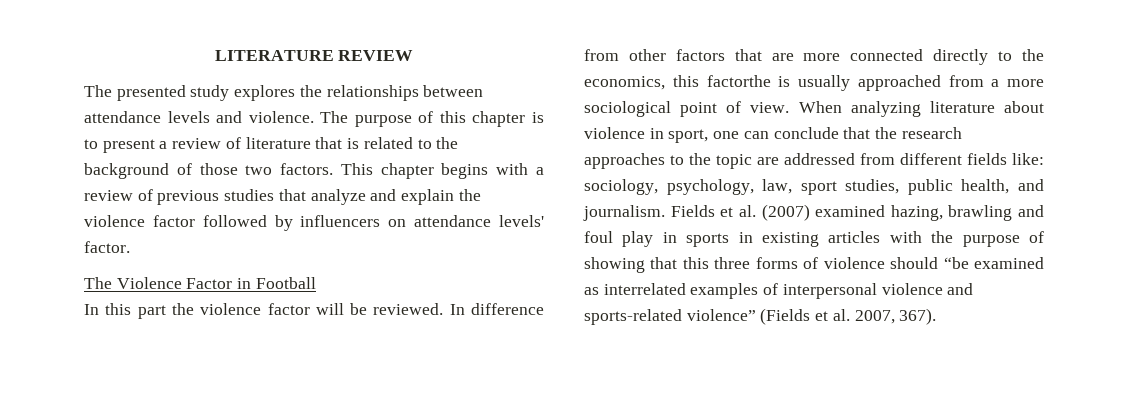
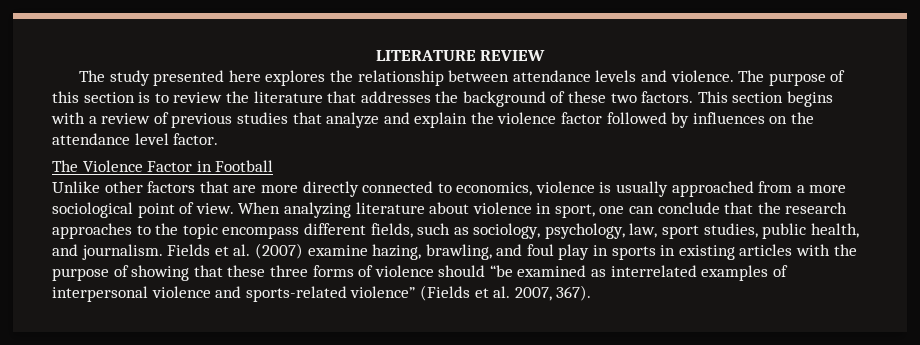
- The presented study explores the relationships between attendance levels and violence.
+ The study presented here explores the relationship between attendance levels and violence.
- The purpose of this chapter is to present a review of literature that is related to the background of those two factors.
+ The purpose of this section is to review the literature that addresses the background of these two factors.
- This chapter begins with a review of previous studies that analyze and explain the violence factor followed by influencers on attendance levels' factor.
+ This section begins with a review of previous studies that analyze and explain the violence factor followed by influences on the attendance level factor.
- In this part the violence factor will be reviewed. In difference from other factors that are more connected directly to the economics, this factorthe is usually approached from a more sociological point of view.
+ Unlike other factors that are more directly connected to economics, violence is usually approached from a more sociological point of view.
- When analyzing literature about violence in sport, one can conclude that the research approaches to the topic are addressed from different fields like: sociology, psychology, law, sport studies, public health, and journalism.
+ When analyzing literature about violence in sport, one can conclude that the research approaches to the topic encompass different fields, such as sociology, psychology, law, sport studies, public health, and journalism.
- Fields et al. (2007) examined hazing, brawling and foul play in sports in existing articles with the purpose of showing that this three forms of violence should “be examined as interrelated examples of interpersonal violence and sports-related violence” (Fields et al. 2007, 367).
+ Fields et al. (2007) examine hazing, brawling, and foul play in sports in existing articles with the purpose of showing that these three forms of violence should “be examined as interrelated examples of interpersonal violence and sports-related violence” (Fields et al. 2007, 367).

